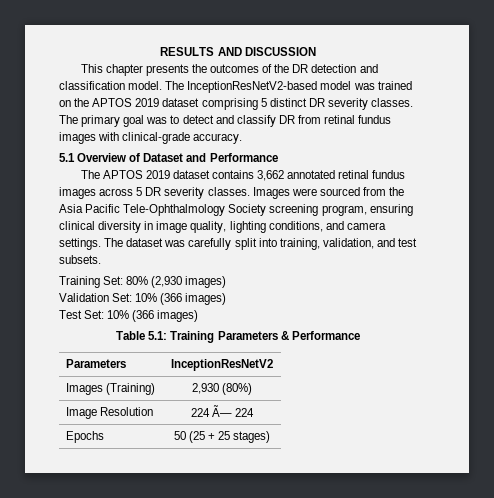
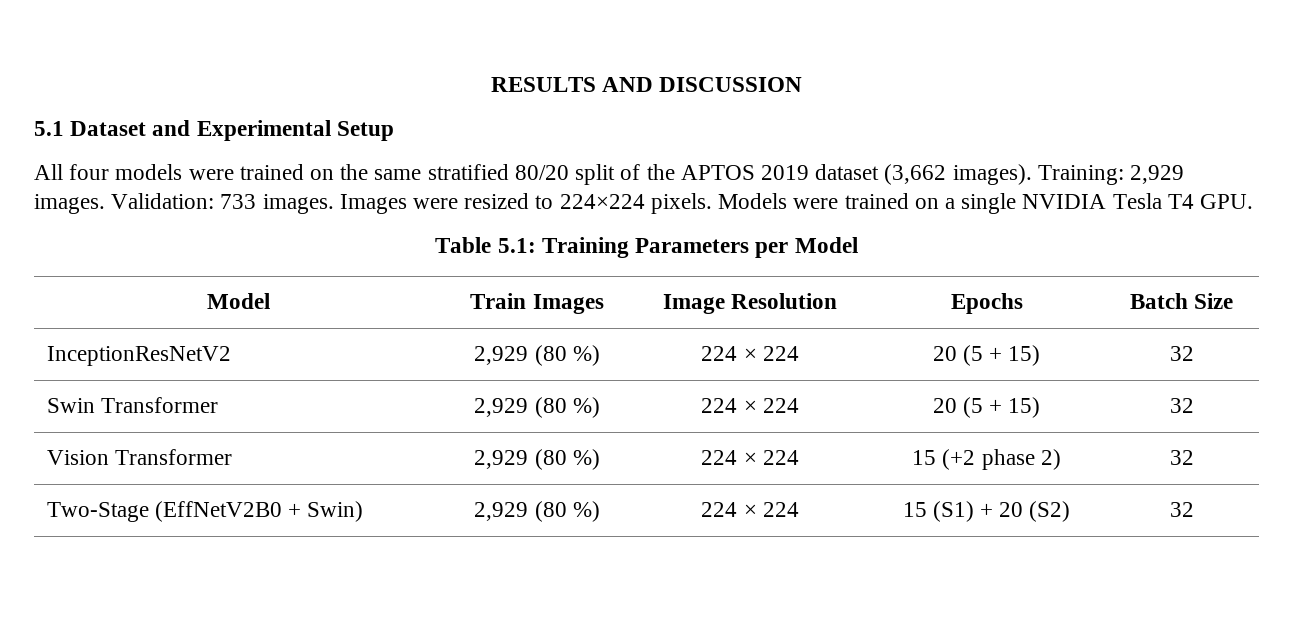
- This chapter presents the outcomes of the DR detection and classification model. The InceptionResNetV2-based model was trained on the APTOS 2019 dataset comprising 5 distinct DR severity classes. The primary goal was to detect and classify DR from retinal fundus images with clinical-grade accuracy.
- 5.1 Overview of Dataset and Performance
- The APTOS 2019 dataset contains 3,662 annotated retinal fundus images across 5 DR severity classes. Images were sourced from the Asia Pacific Tele-Ophthalmology Society screening program, ensuring clinical diversity in image quality, lighting conditions, and camera settings. The dataset was carefully split into training, validation, and test subsets.
- Training Set: 80% (2,930 images)
- Validation Set: 10% (366 images)
- Test Set: 10% (366 images)
- Table 5.1: Training Parameters & Performance
- Parameters | InceptionResNetV2
- Images (Training) | 2,930 (80%)
- Image Resolution | 224 Ã— 224
- Epochs | 50 (25 + 25 stages)
+ 5.1 Dataset and Experimental Setup
+ All four models were trained on the same stratified 80/20 split of the APTOS 2019 dataset (3,662 images). Training: 2,929 images. Validation: 733 images. Images were resized to 224×224 pixels. Models were trained on a single NVIDIA Tesla T4 GPU.
+ Table 5.1: Training Parameters per Model
+ Model | Train Images | Image Resolution | Epochs | Batch Size
+ InceptionResNetV2 | 2,929 (80 %) | 224 × 224 | 20 (5 + 15) | 32
+ Swin Transformer | 2,929 (80 %) | 224 × 224 | 20 (5 + 15) | 32
+ Vision Transformer | 2,929 (80 %) | 224 × 224 | 15 (+2 phase 2) | 32
+ Two-Stage (EffNetV2B0 + Swin) | 2,929 (80 %) | 224 × 224 | 15 (S1) + 20 (S2) | 32

